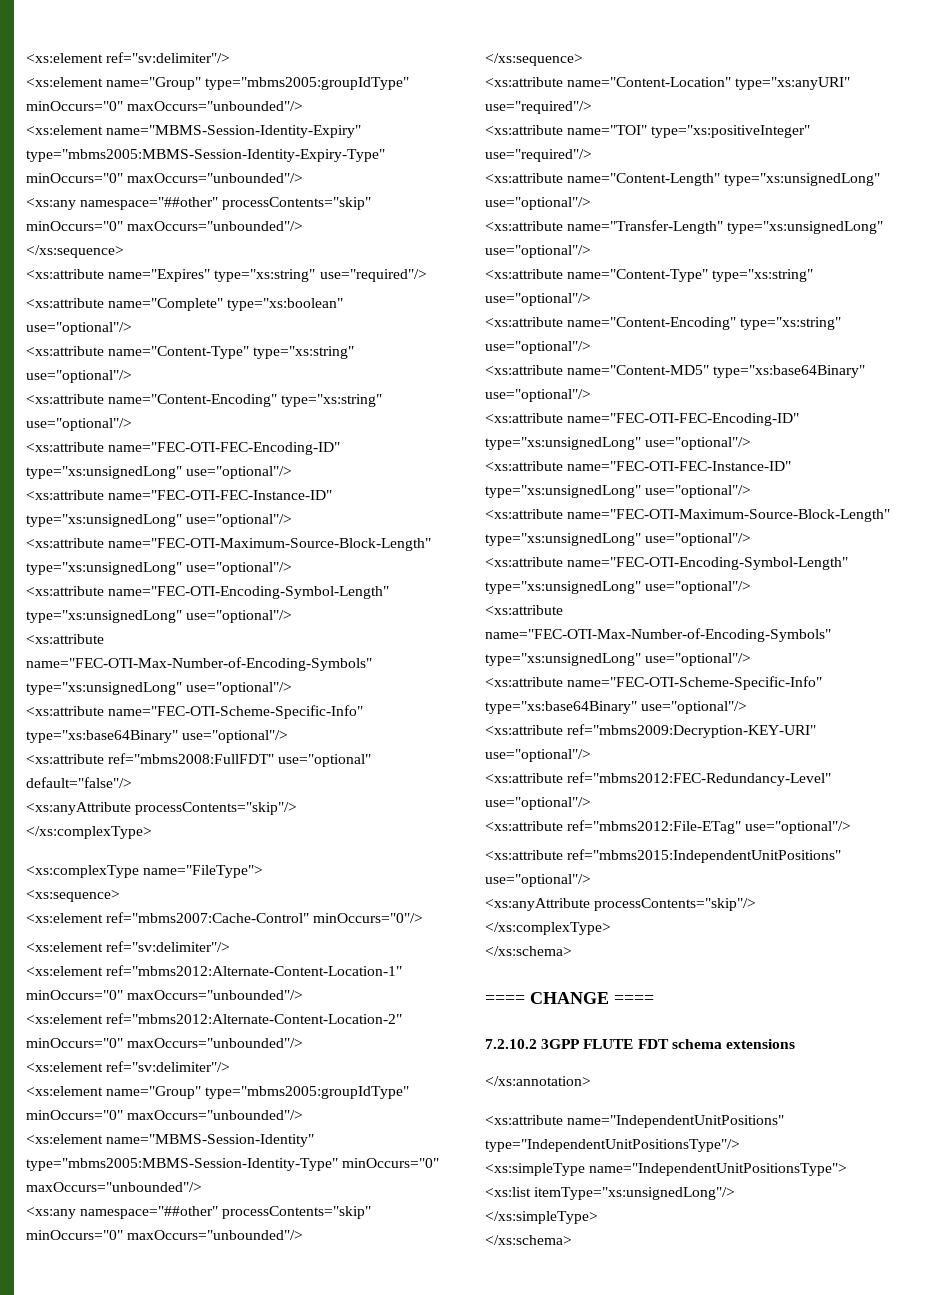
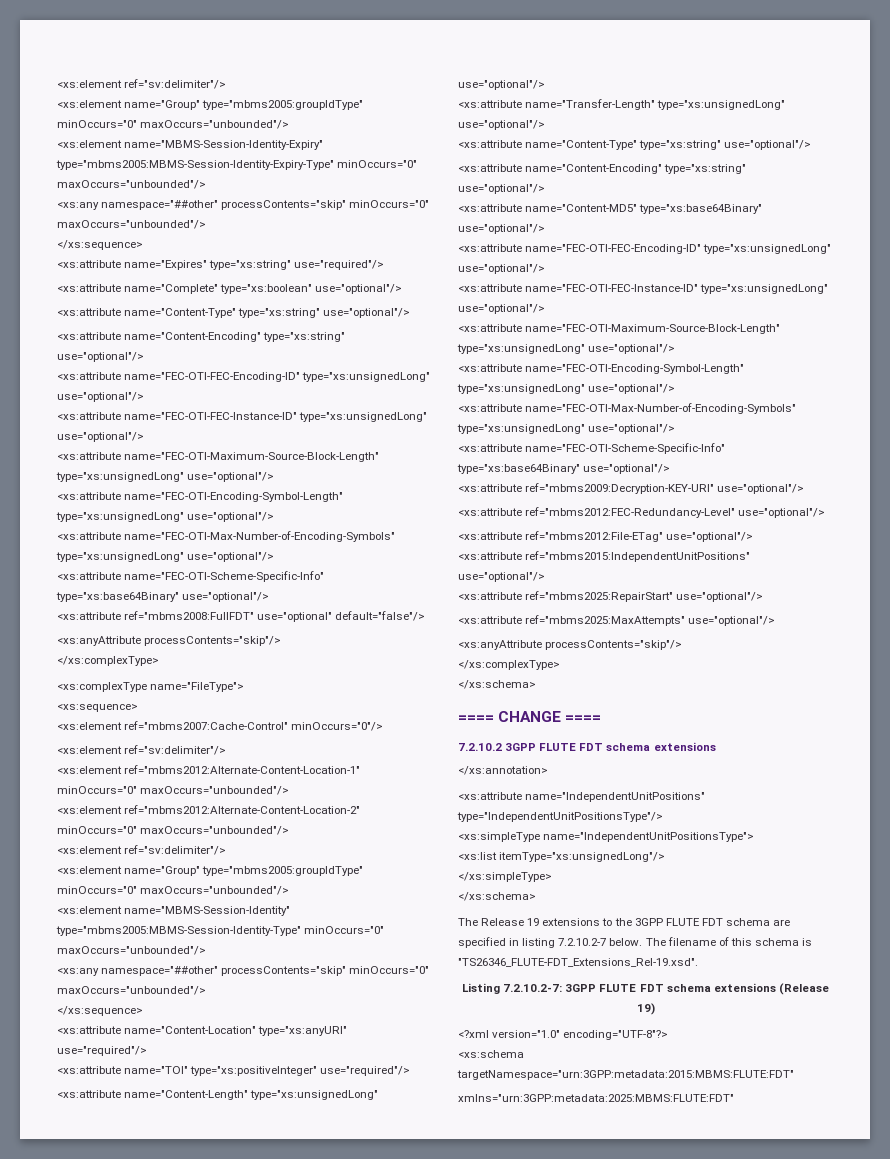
+ <xs:attribute ref="mbms2025:RepairStart" use="optional"/>
+ <xs:attribute ref="mbms2025:MaxAttempts" use="optional"/>
+ The Release 19 extensions to the 3GPP FLUTE FDT schema are specified in listing 7.2.10.2-7 below. The filename of this schema is "TS26346_FLUTE-FDT_Extensions_Rel-19.xsd".
+ Listing 7.2.10.2-7: 3GPP FLUTE FDT schema extensions (Release 19)
+ <?xml version="1.0" encoding="UTF-8"?>
+ <xs:schema targetNamespace="urn:3GPP:metadata:2015:MBMS:FLUTE:FDT"
+ xmlns="urn:3GPP:metadata:2025:MBMS:FLUTE:FDT"

